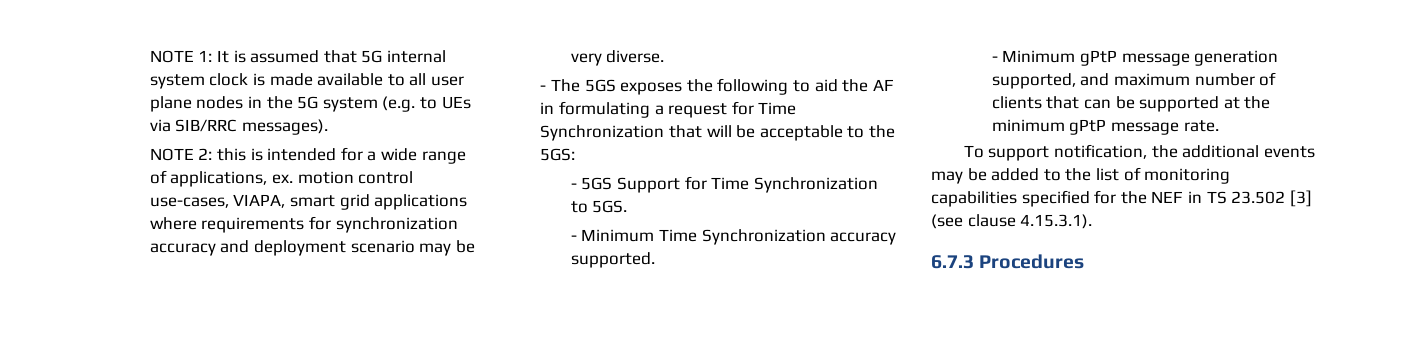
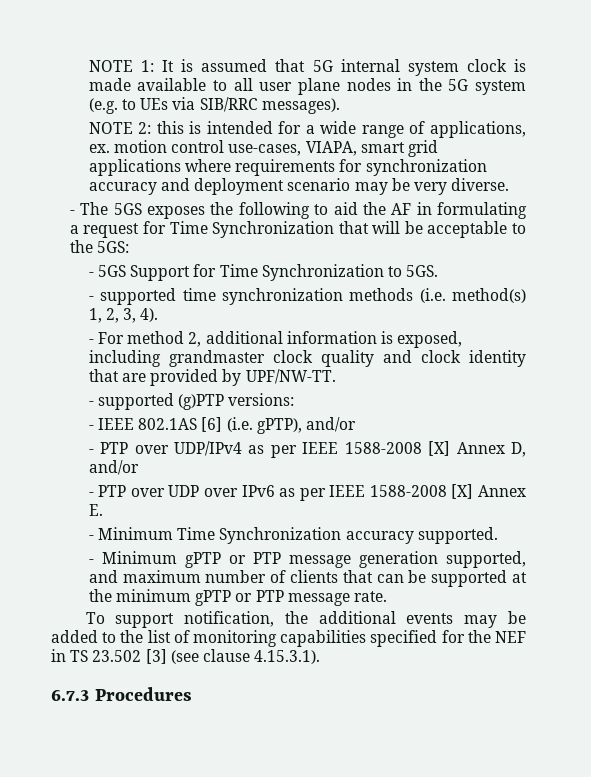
+ - supported time synchronization methods (i.e. method(s) 1, 2, 3, 4).
+ - For method 2, additional information is exposed, including grandmaster clock quality and clock identity that are provided by UPF/NW-TT.
+ - supported (g)PTP versions:
+ - IEEE 802.1AS [6] (i.e. gPTP), and/or
+ - PTP over UDP/IPv4 as per IEEE 1588-2008 [X] Annex D, and/or
+ - PTP over UDP over IPv6 as per IEEE 1588-2008 [X] Annex E.
- - Minimum gPtP message generation supported, and maximum number of clients that can be supported at the minimum gPtP message rate.
+ - Minimum gPTP or PTP message generation supported, and maximum number of clients that can be supported at the minimum gPTP or PTP message rate.

